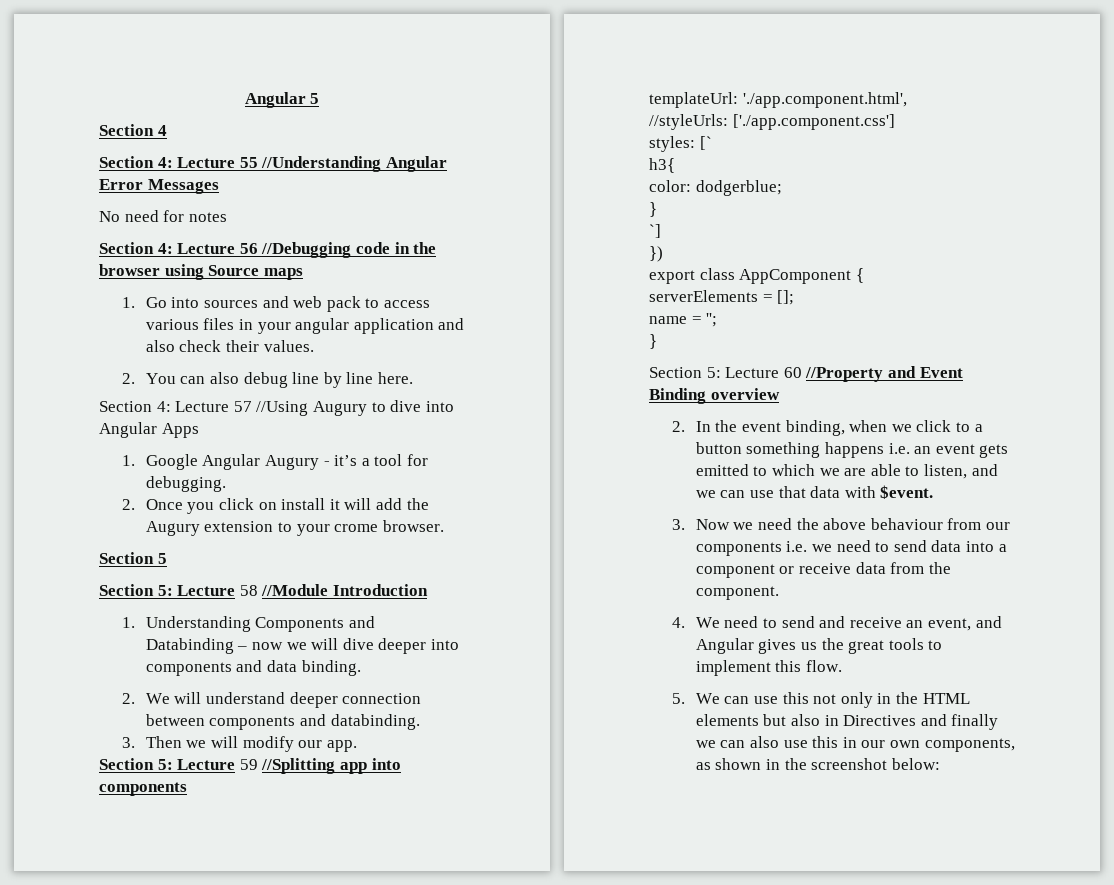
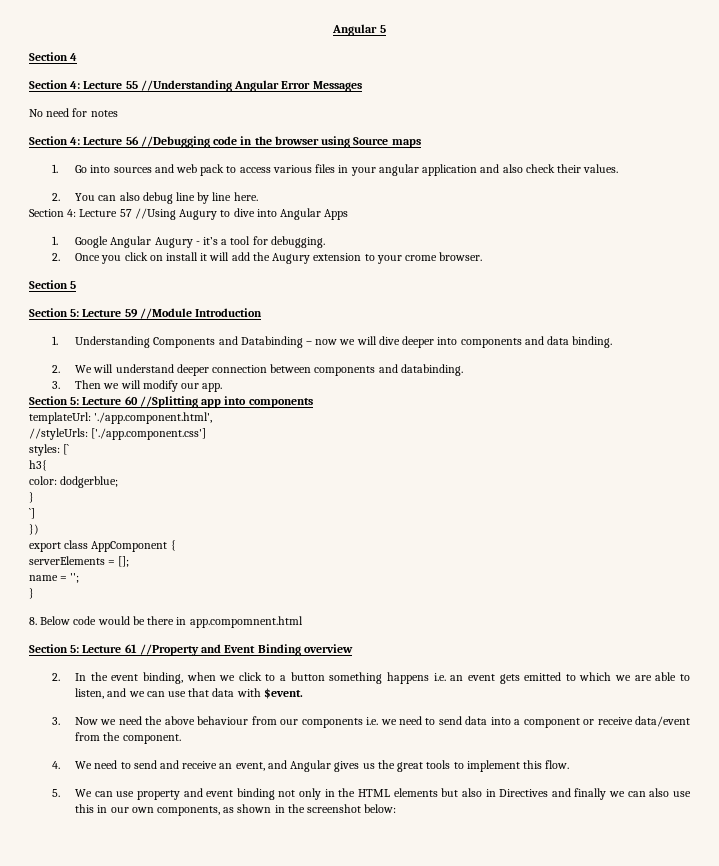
- Section 5: Lecture 58 //Module Introduction
+ Section 5: Lecture 59 //Module Introduction
- Section 5: Lecture 59 //Splitting app into components
+ Section 5: Lecture 60 //Splitting app into components
- Section 5: Lecture 60 //Property and Event Binding overview
+ 8. Below code would be there in app.compomnent.html
+ Section 5: Lecture 61 //Property and Event Binding overview
- 3. Now we need the above behaviour from our components i.e. we need to send data into a component or receive data from the component.
+ 3. Now we need the above behaviour from our components i.e. we need to send data into a component or receive data/event from the component.
- 5. We can use this not only in the HTML elements but also in Directives and finally we can also use this in our own components, as shown in the screenshot below:
+ 5. We can use property and event binding not only in the HTML elements but also in Directives and finally we can also use this in our own components, as shown in the screenshot below:

